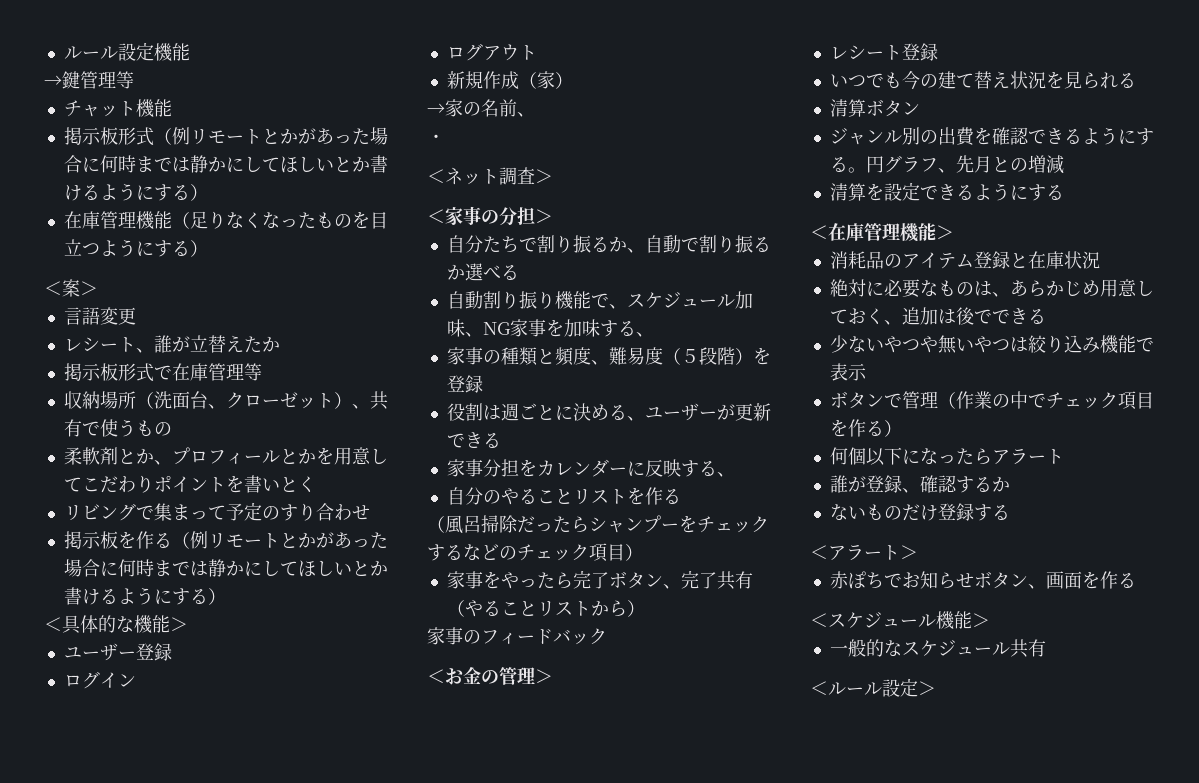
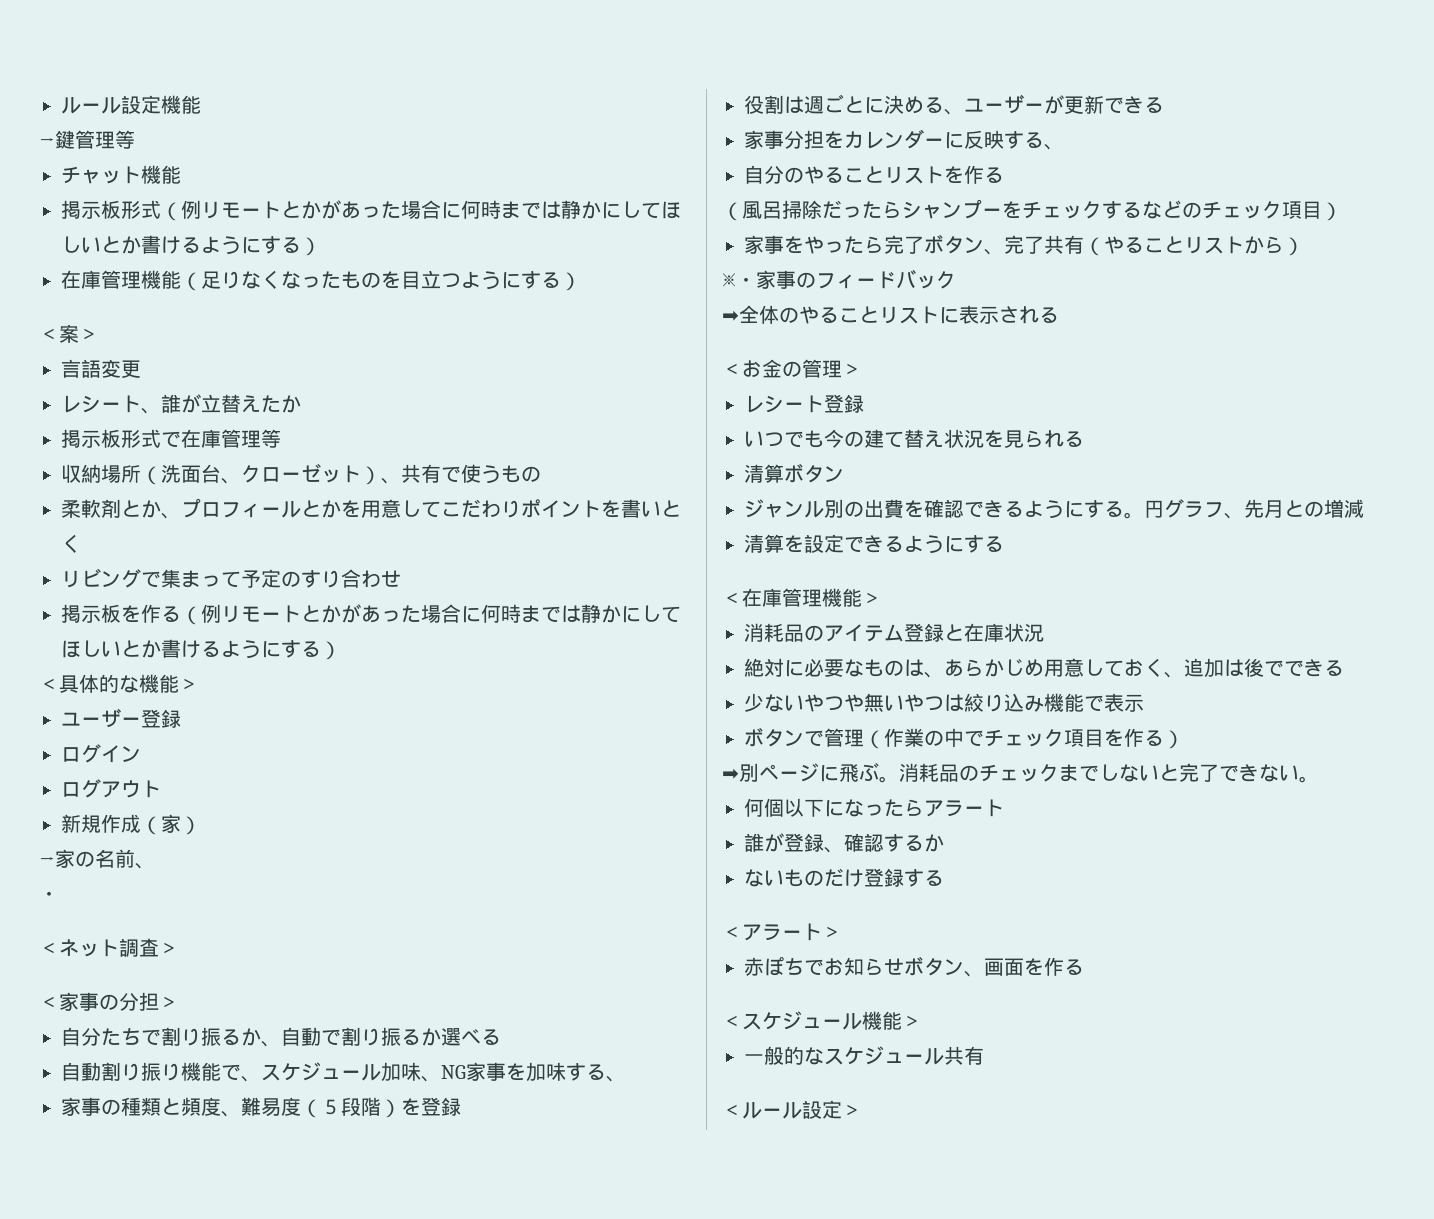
- 家事のフィードバック
+ ※・家事のフィードバック
+ ➡全体のやることリストに表示される
+ ➡別ページに飛ぶ。消耗品のチェックまでしないと完了できない。

